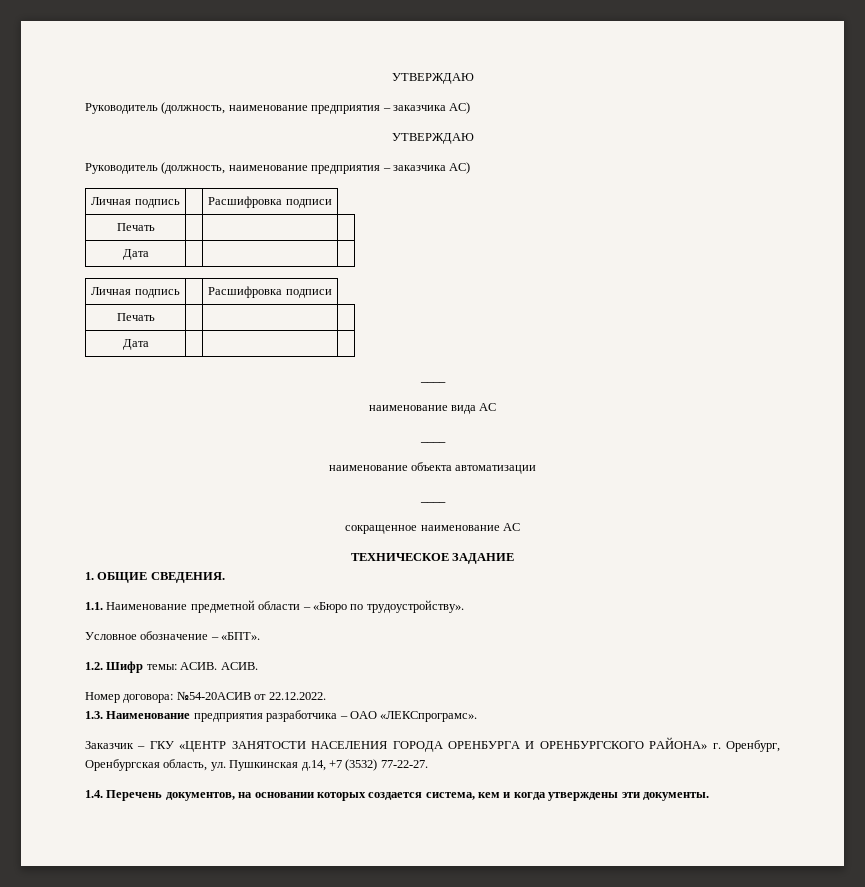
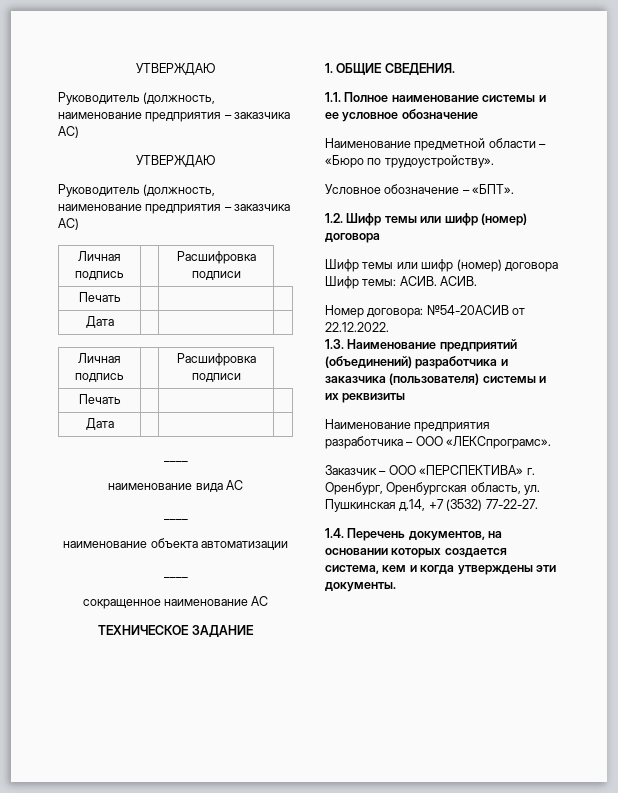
- 1.1. Наименование предметной области – «Бюро по трудоустройству».
+ 1.1. Полное наименование системы и ее условное обозначение
+ Наименование предметной области – «Бюро по трудоустройству».
- 1.2. Шифр темы: АСИВ.
+ 1.2. Шифр темы или шифр (номер) договора
+ Шифр темы или шифр (номер) договора Шифр темы: АСИВ.
- 1.3. Наименование предприятия разработчика – ОАО «ЛЕКСпрограмс».
+ 1.3. Наименование предприятий (объединений) разработчика и заказчика (пользователя) системы и их реквизиты
+ Наименование предприятия разработчика – ООО «ЛЕКСпрограмс».
- Заказчик – ГКУ «ЦЕНТР ЗАНЯТОСТИ НАСЕЛЕНИЯ ГОРОДА ОРЕНБУРГА И ОРЕНБУРГСКОГО РАЙОНА» г. Оренбург, Оренбургская область, ул. Пушкинская д.14, +7 (3532) 77-22-27.
+ Заказчик – ООО «ПЕРСПЕКТИВА» г. Оренбург, Оренбургская область, ул. Пушкинская д.14, +7 (3532) 77-22-27.

